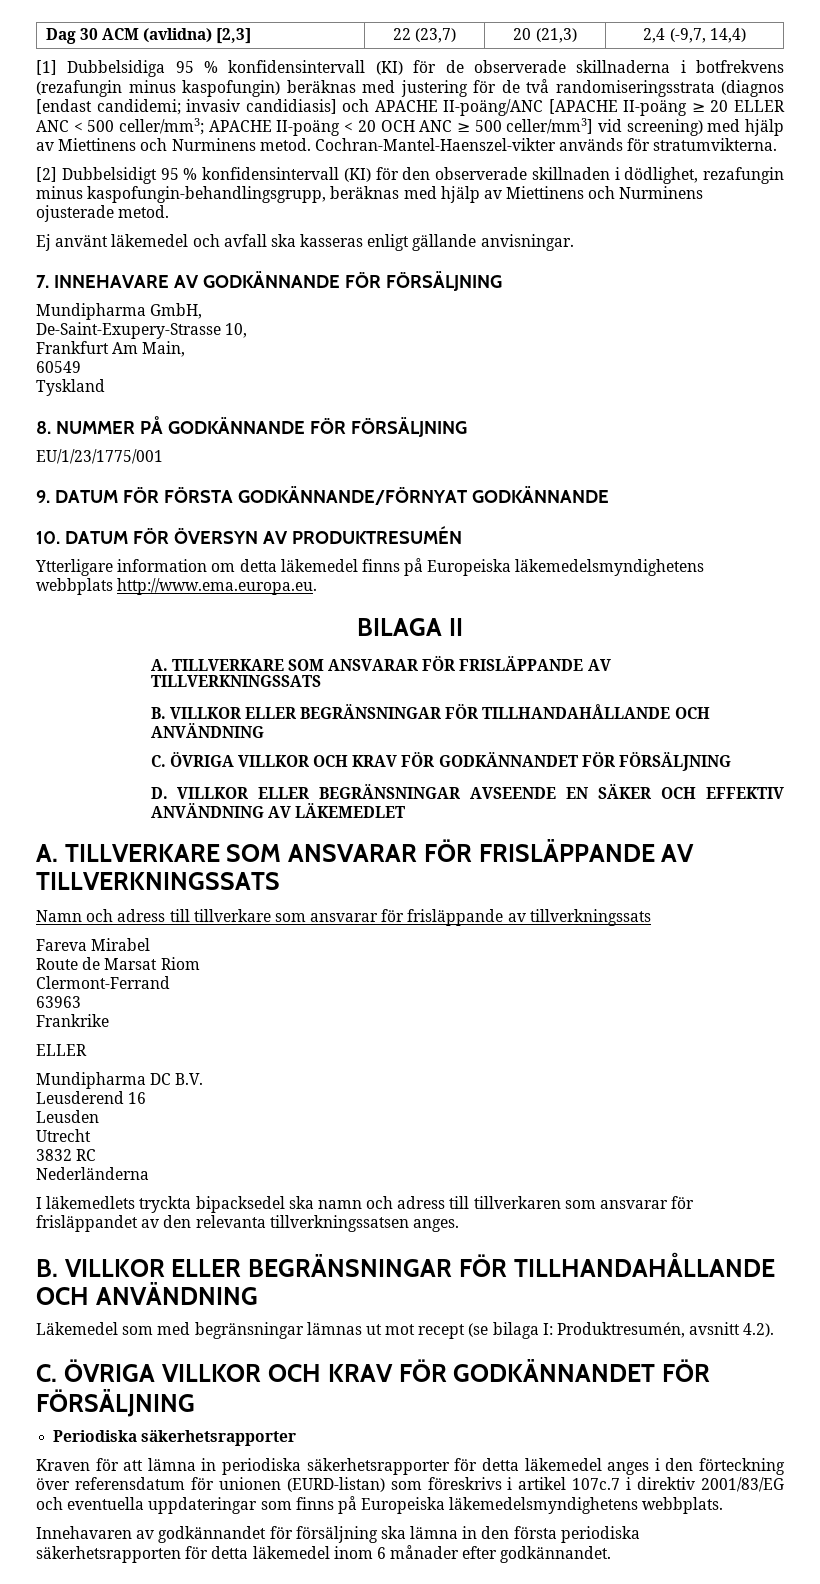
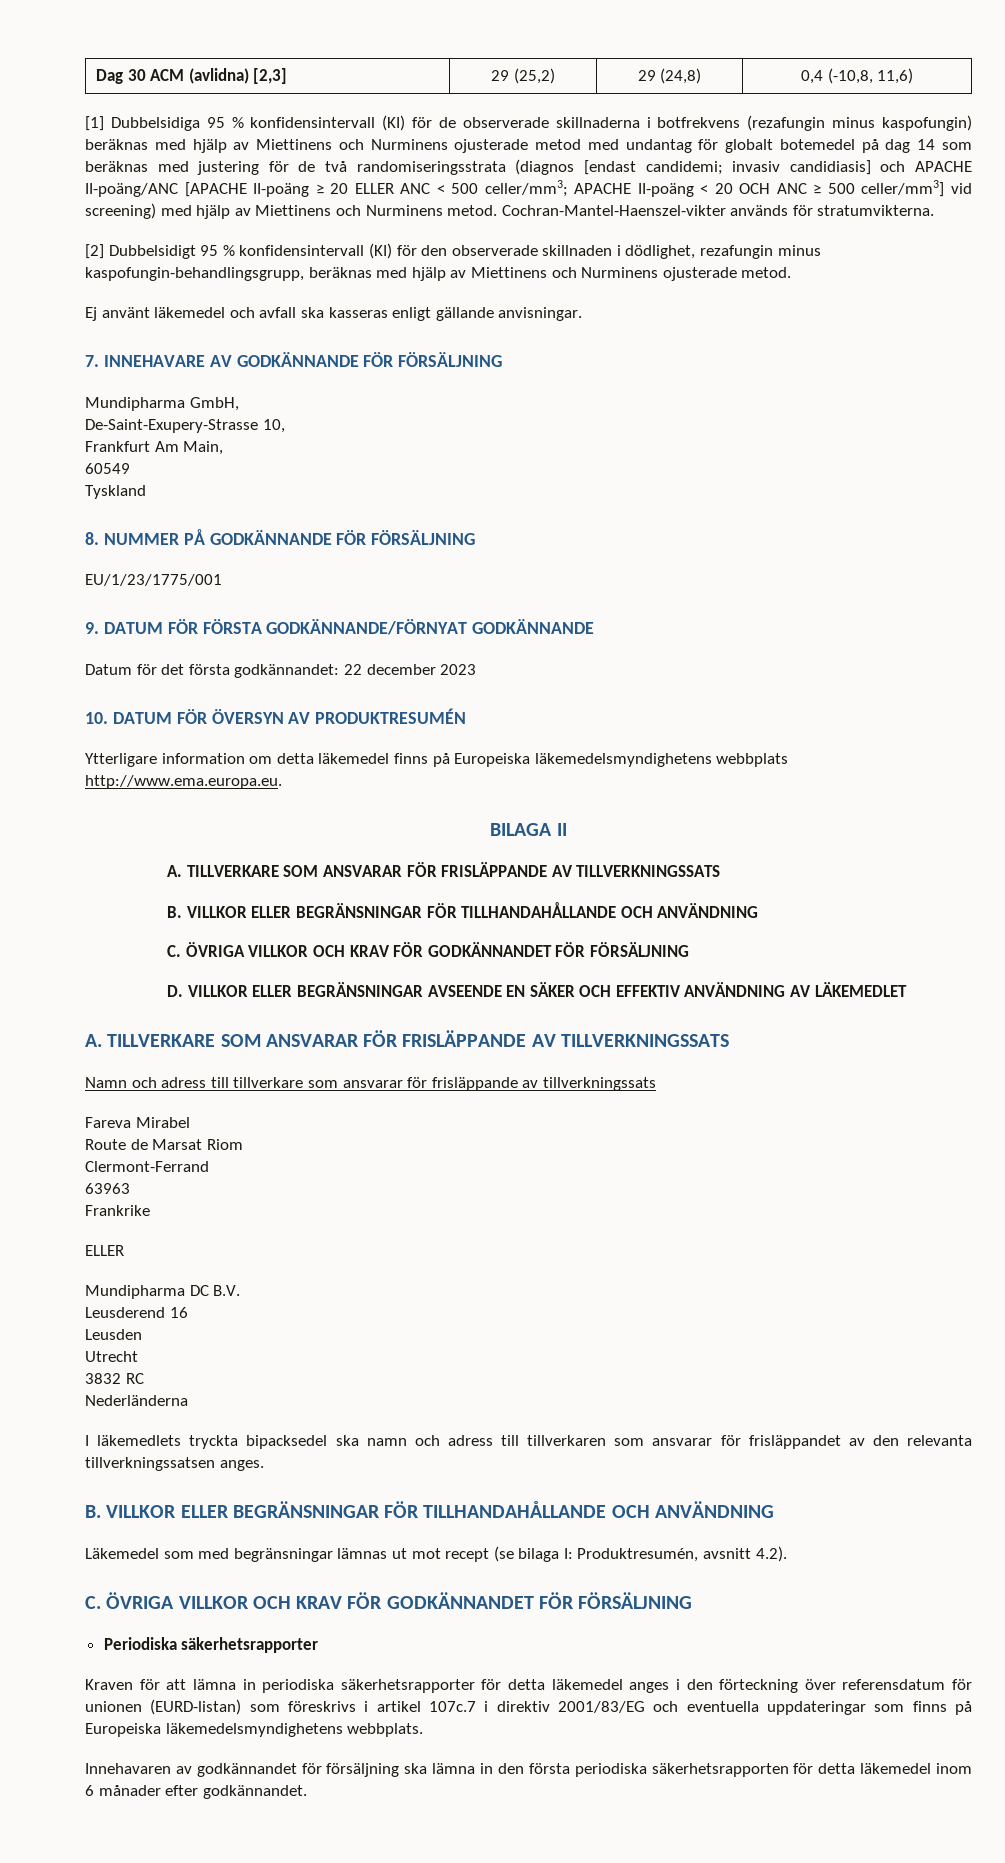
- Dag 30 ACM (avlidna) [2,3] | 22 (23,7) | 20 (21,3) | 2,4 (-9,7, 14,4)
+ Dag 30 ACM (avlidna) [2,3] | 29 (25,2) | 29 (24,8) | 0,4 (-10,8, 11,6)
- [1] Dubbelsidiga 95 % konfidensintervall (KI) för de observerade skillnaderna i botfrekvens (rezafungin minus kaspofungin) beräknas med justering för de två randomiseringsstrata (diagnos [endast candidemi; invasiv candidiasis] och APACHE II-poäng/ANC [APACHE II-poäng ≥ 20 ELLER ANC < 500 celler/mm3; APACHE II-poäng < 20 OCH ANC ≥ 500 celler/mm3] vid screening) med hjälp av Miettinens och Nurminens metod.
+ [1] Dubbelsidiga 95 % konfidensintervall (KI) för de observerade skillnaderna i botfrekvens (rezafungin minus kaspofungin) beräknas med hjälp av Miettinens och Nurminens ojusterade metod med undantag för globalt botemedel på dag 14 som beräknas med justering för de två randomiseringsstrata (diagnos [endast candidemi; invasiv candidiasis] och APACHE II-poäng/ANC [APACHE II-poäng ≥ 20 ELLER ANC < 500 celler/mm3; APACHE II-poäng < 20 OCH ANC ≥ 500 celler/mm3] vid screening) med hjälp av Miettinens och Nurminens metod.
+ Datum för det första godkännandet: 22 december 2023

